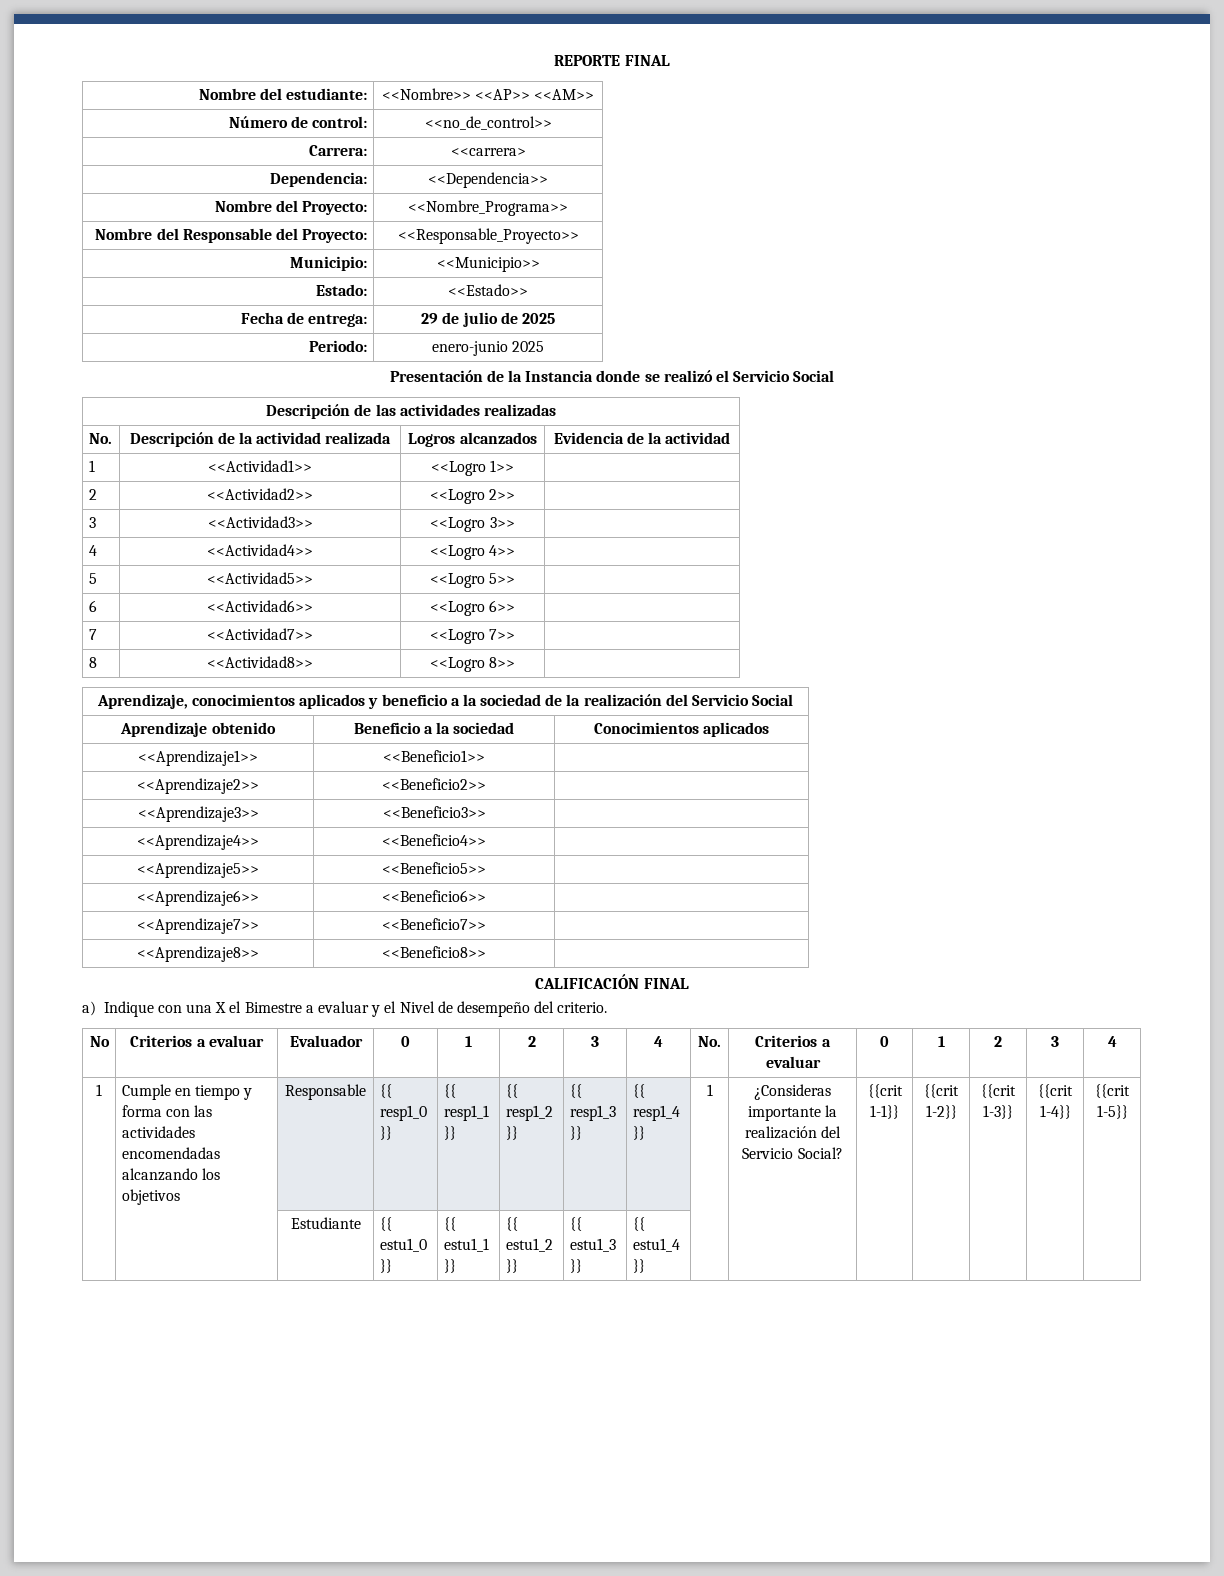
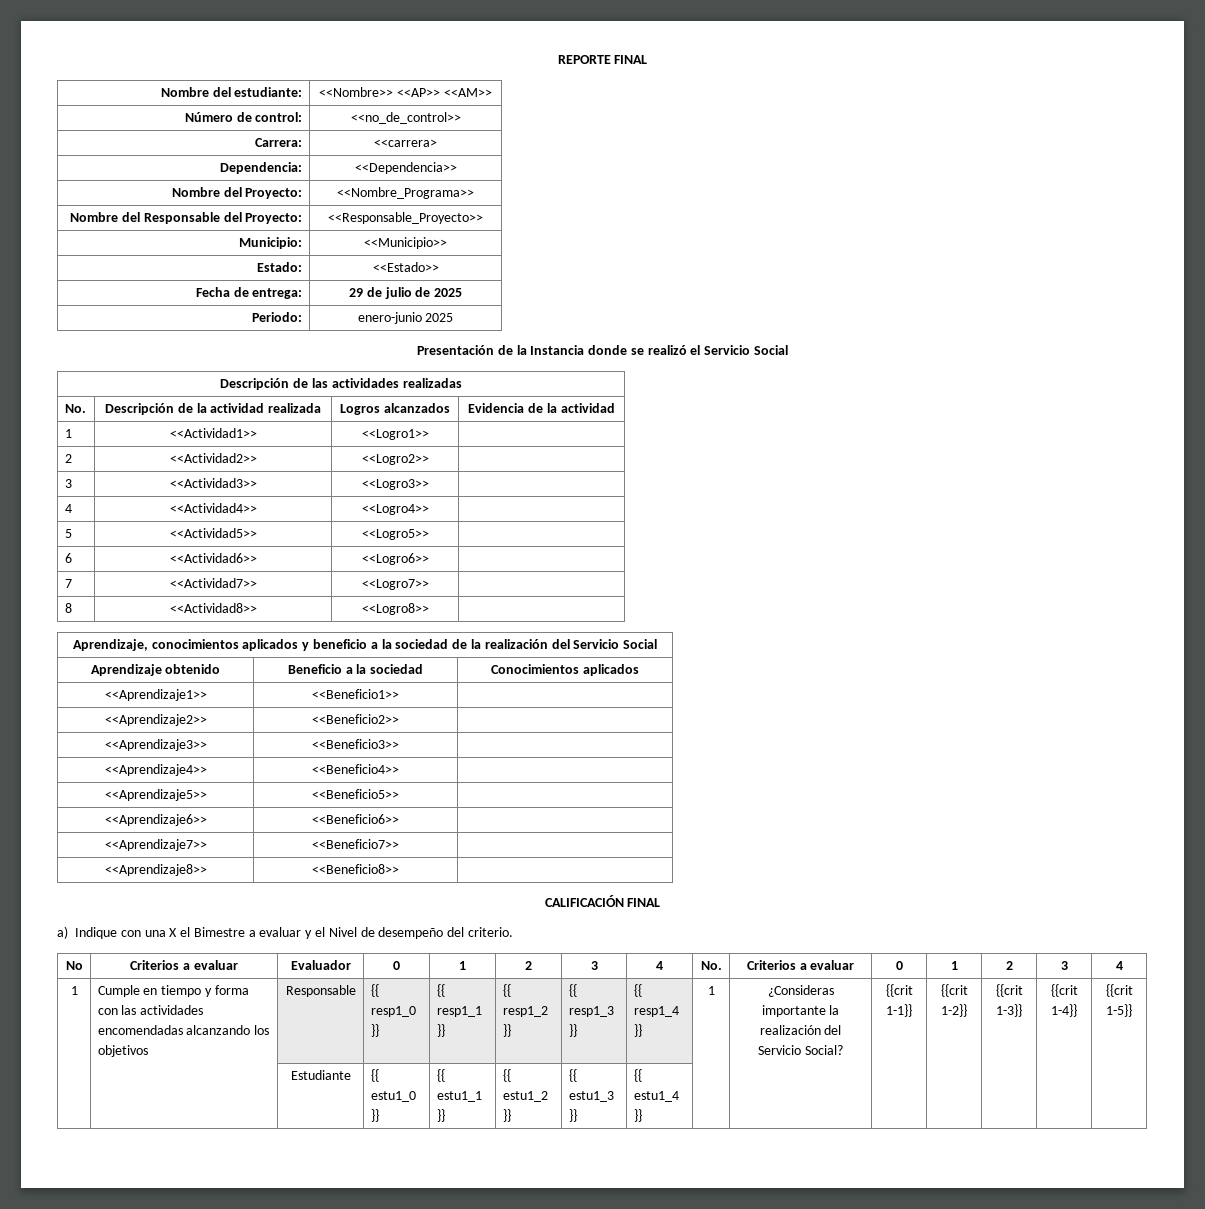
- 1 | <<Actividad1>> | <<Logro 1>> |
+ 1 | <<Actividad1>> | <<Logro1>> |
- 2 | <<Actividad2>> | <<Logro 2>> |
+ 2 | <<Actividad2>> | <<Logro2>> |
- 3 | <<Actividad3>> | <<Logro 3>> |
+ 3 | <<Actividad3>> | <<Logro3>> |
- 4 | <<Actividad4>> | <<Logro 4>> |
+ 4 | <<Actividad4>> | <<Logro4>> |
- 5 | <<Actividad5>> | <<Logro 5>> |
+ 5 | <<Actividad5>> | <<Logro5>> |
- 6 | <<Actividad6>> | <<Logro 6>> |
+ 6 | <<Actividad6>> | <<Logro6>> |
- 7 | <<Actividad7>> | <<Logro 7>> |
+ 7 | <<Actividad7>> | <<Logro7>> |
- 8 | <<Actividad8>> | <<Logro 8>> |
+ 8 | <<Actividad8>> | <<Logro8>> |

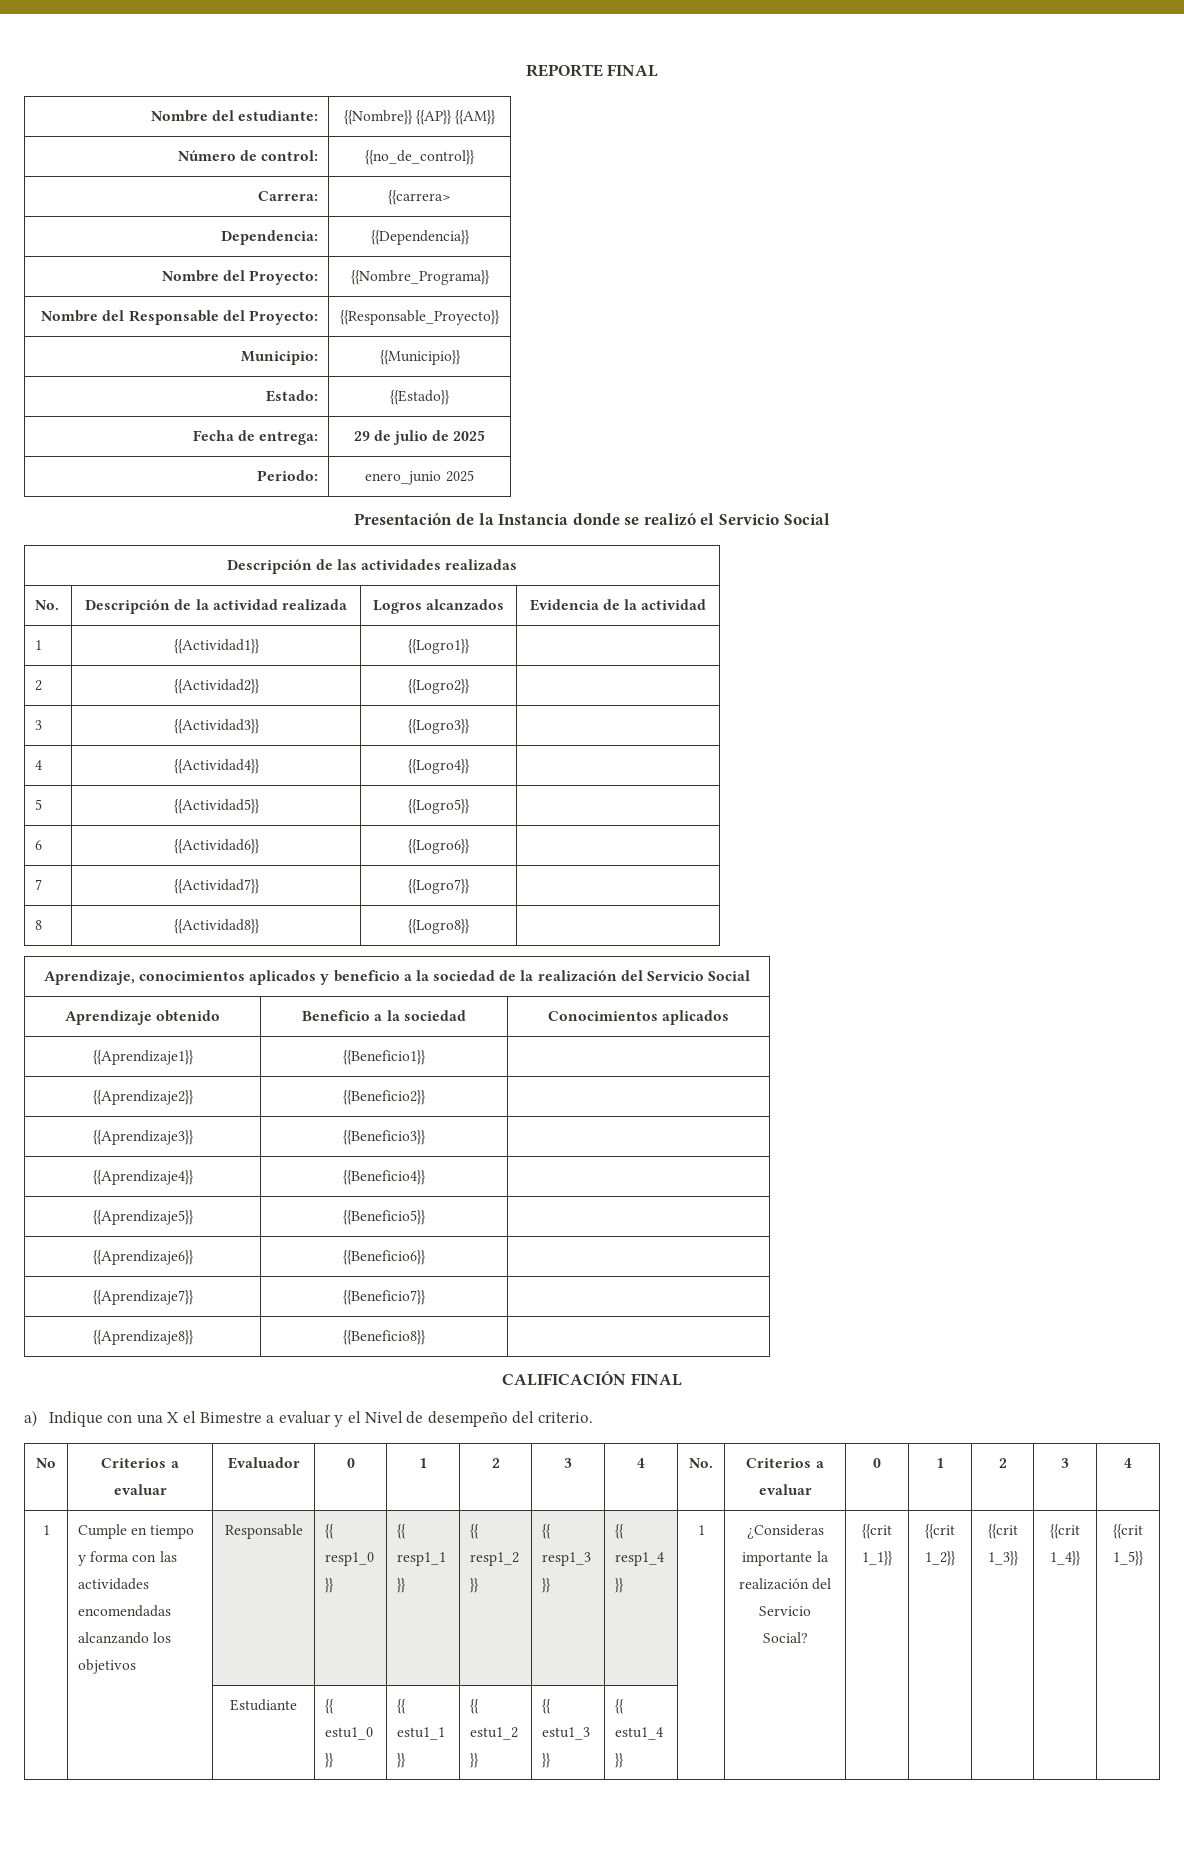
- Nombre del estudiante: | <<Nombre>> <<AP>> <<AM>>
+ Nombre del estudiante: | {{Nombre}} {{AP}} {{AM}}
- Número de control: | <<no_de_control>>
+ Número de control: | {{no_de_control}}
- Carrera: | <<carrera>
+ Carrera: | {{carrera>
- Dependencia: | <<Dependencia>>
+ Dependencia: | {{Dependencia}}
- Nombre del Proyecto: | <<Nombre_Programa>>
+ Nombre del Proyecto: | {{Nombre_Programa}}
- Nombre del Responsable del Proyecto: | <<Responsable_Proyecto>>
+ Nombre del Responsable del Proyecto: | {{Responsable_Proyecto}}
- Municipio: | <<Municipio>>
+ Municipio: | {{Municipio}}
- Estado: | <<Estado>>
+ Estado: | {{Estado}}
- Periodo: | enero-junio 2025
+ Periodo: | enero_junio 2025
- 1 | <<Actividad1>> | <<Logro1>> |
- 2 | <<Actividad2>> | <<Logro2>> |
- 3 | <<Actividad3>> | <<Logro3>> |
- 4 | <<Actividad4>> | <<Logro4>> |
+ 1 | {{Actividad1}} | {{Logro1}} |
+ 2 | {{Actividad2}} | {{Logro2}} |
+ 3 | {{Actividad3}} | {{Logro3}} |
+ 4 | {{Actividad4}} | {{Logro4}} |
- 5 | <<Actividad5>> | <<Logro5>> |
+ 5 | {{Actividad5}} | {{Logro5}} |
- 6 | <<Actividad6>> | <<Logro6>> |
+ 6 | {{Actividad6}} | {{Logro6}} |
- 7 | <<Actividad7>> | <<Logro7>> |
+ 7 | {{Actividad7}} | {{Logro7}} |
- 8 | <<Actividad8>> | <<Logro8>> |
+ 8 | {{Actividad8}} | {{Logro8}} |
- <<Aprendizaje1>> | <<Beneficio1>> |
- <<Aprendizaje2>> | <<Beneficio2>> |
- <<Aprendizaje3>> | <<Beneficio3>> |
- <<Aprendizaje4>> | <<Beneficio4>> |
- <<Aprendizaje5>> | <<Beneficio5>> |
- <<Aprendizaje6>> | <<Beneficio6>> |
- <<Aprendizaje7>> | <<Beneficio7>> |
- <<Aprendizaje8>> | <<Beneficio8>> |
+ {{Aprendizaje1}} | {{Beneficio1}} |
+ {{Aprendizaje2}} | {{Beneficio2}} |
+ {{Aprendizaje3}} | {{Beneficio3}} |
+ {{Aprendizaje4}} | {{Beneficio4}} |
+ {{Aprendizaje5}} | {{Beneficio5}} |
+ {{Aprendizaje6}} | {{Beneficio6}} |
+ {{Aprendizaje7}} | {{Beneficio7}} |
+ {{Aprendizaje8}} | {{Beneficio8}} |
- {{crit 1-1}} | {{crit 1-2}} | {{crit 1-3}} | {{crit 1-4}} | {{crit 1-5}}
+ {{crit 1_1}} | {{crit 1_2}} | {{crit 1_3}} | {{crit 1_4}} | {{crit 1_5}}

